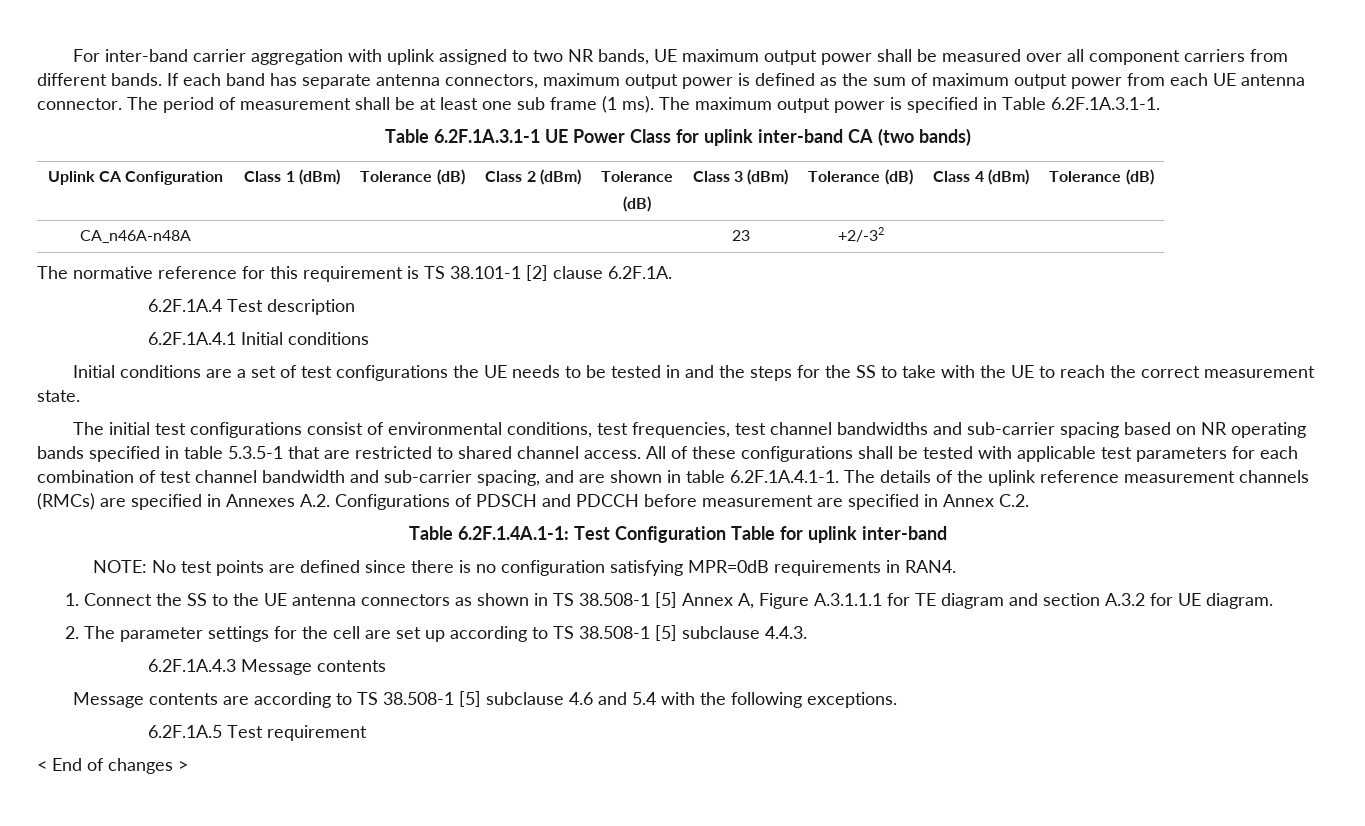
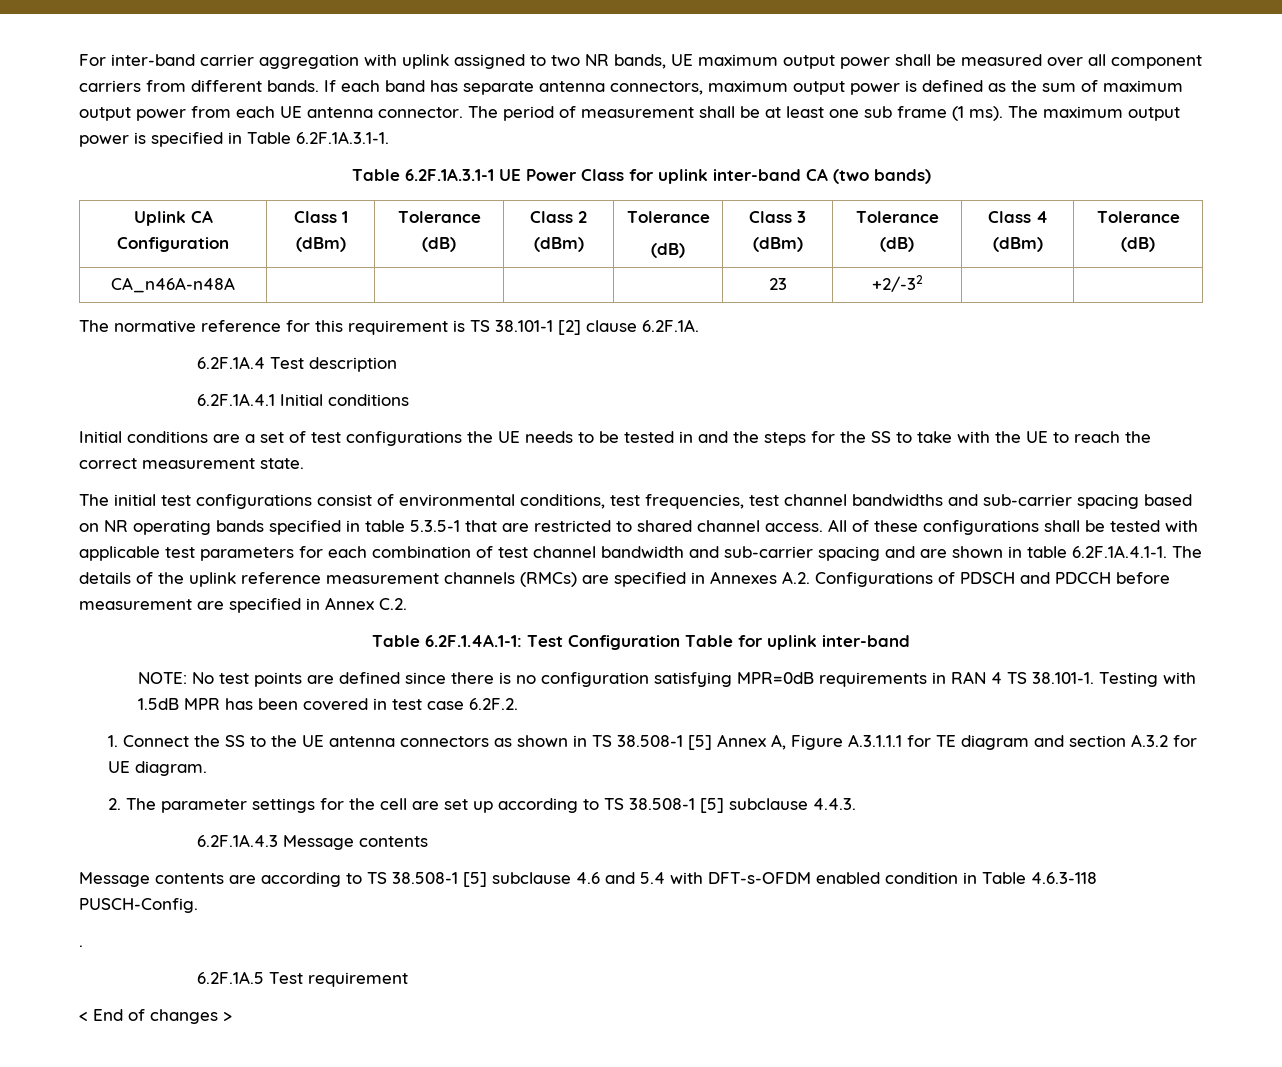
- All of these configurations shall be tested with applicable test parameters for each combination of test channel bandwidth and sub-carrier spacing, and are shown in table 6.2F.1A.4.1-1. The details of the uplink reference measurement channels (RMCs) are specified in Annexes A.2. Configurations of PDSCH and PDCCH before measurement are specified in Annex C.2.
+ All of these configurations shall be tested with applicable test parameters for each combination of test channel bandwidth and sub-carrier spacing and are shown in table 6.2F.1A.4.1-1. The details of the uplink reference measurement channels (RMCs) are specified in Annexes A.2. Configurations of PDSCH and PDCCH before measurement are specified in Annex C.2.
- NOTE: No test points are defined since there is no configuration satisfying MPR=0dB requirements in RAN4.
+ NOTE: No test points are defined since there is no configuration satisfying MPR=0dB requirements in RAN 4 TS 38.101-1. Testing with 1.5dB MPR has been covered in test case 6.2F.2.
- Message contents are according to TS 38.508-1 [5] subclause 4.6 and 5.4 with the following exceptions.
+ Message contents are according to TS 38.508-1 [5] subclause 4.6 and 5.4 with DFT-s-OFDM enabled condition in Table 4.6.3-118 PUSCH-Config.
+ .

